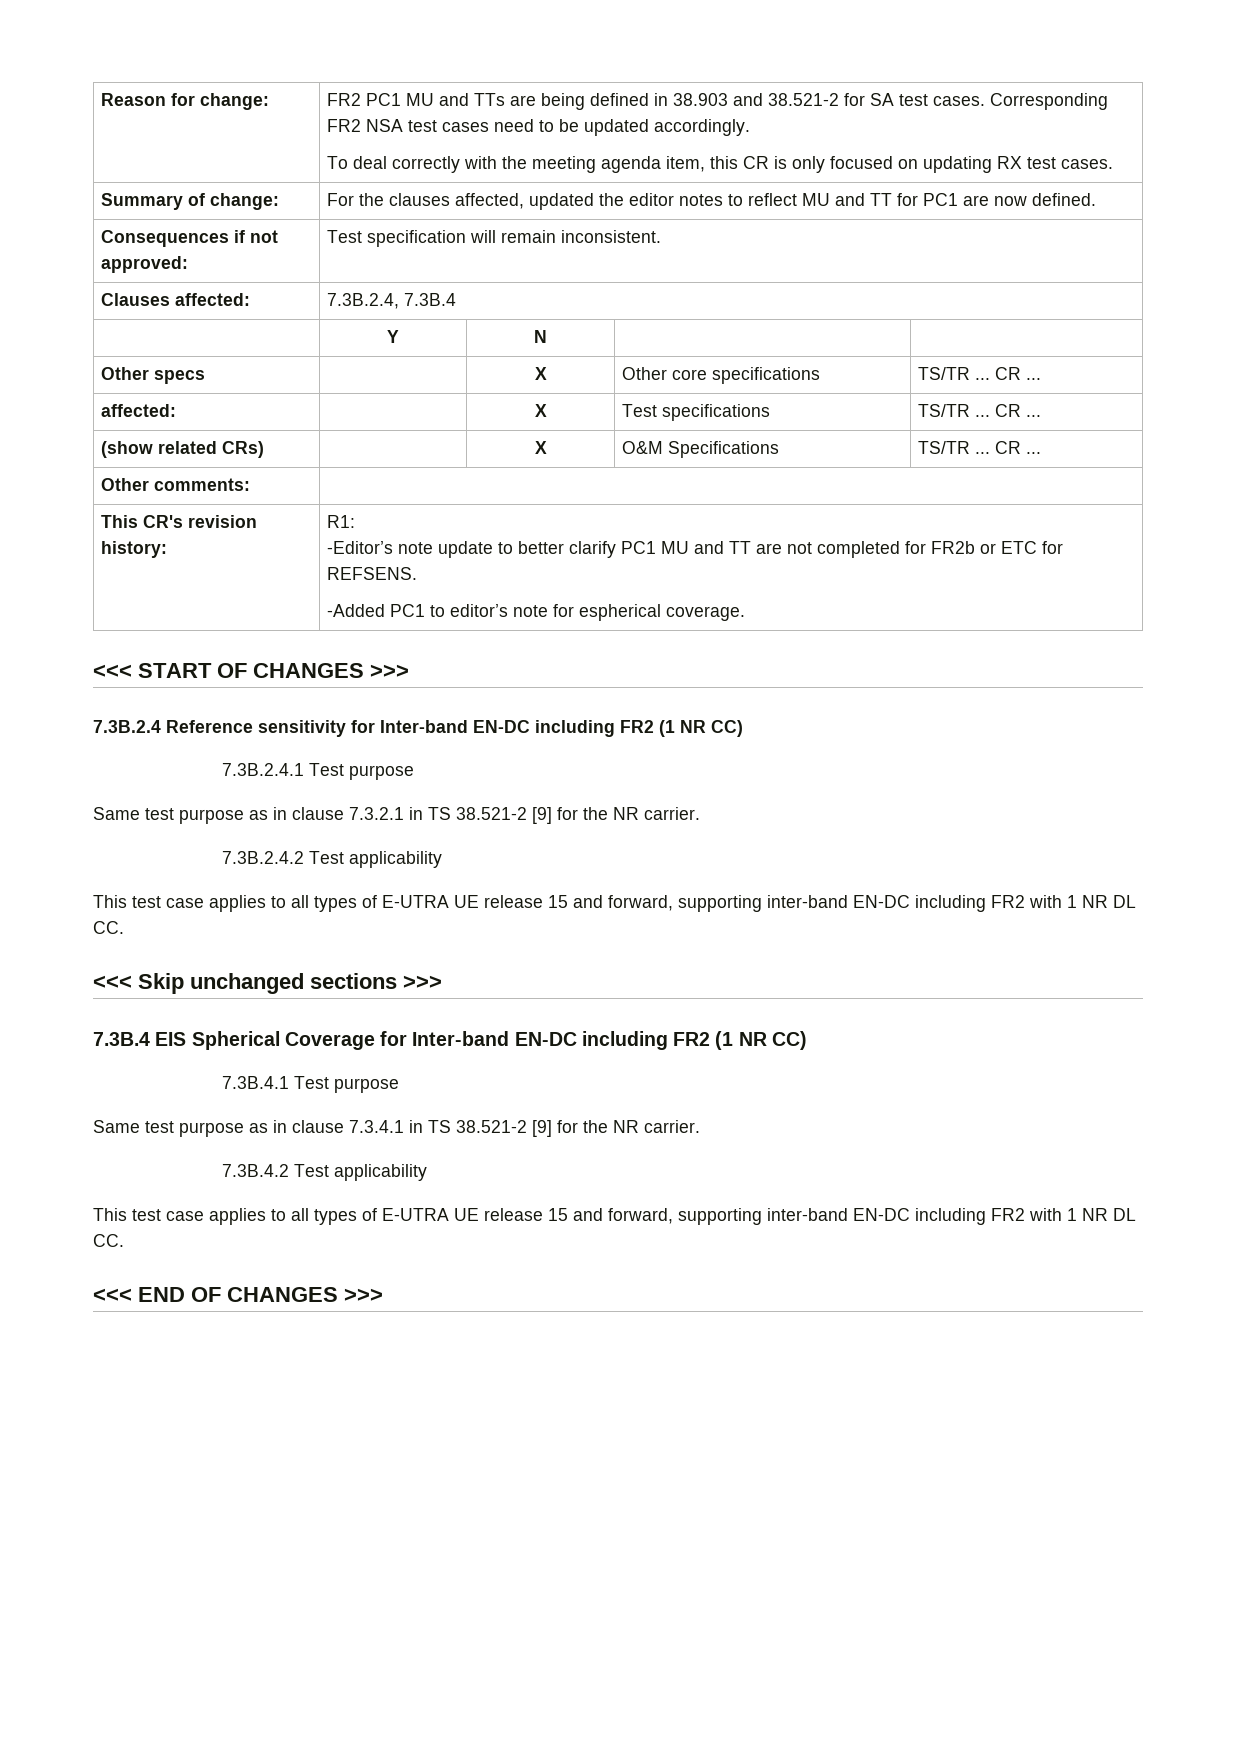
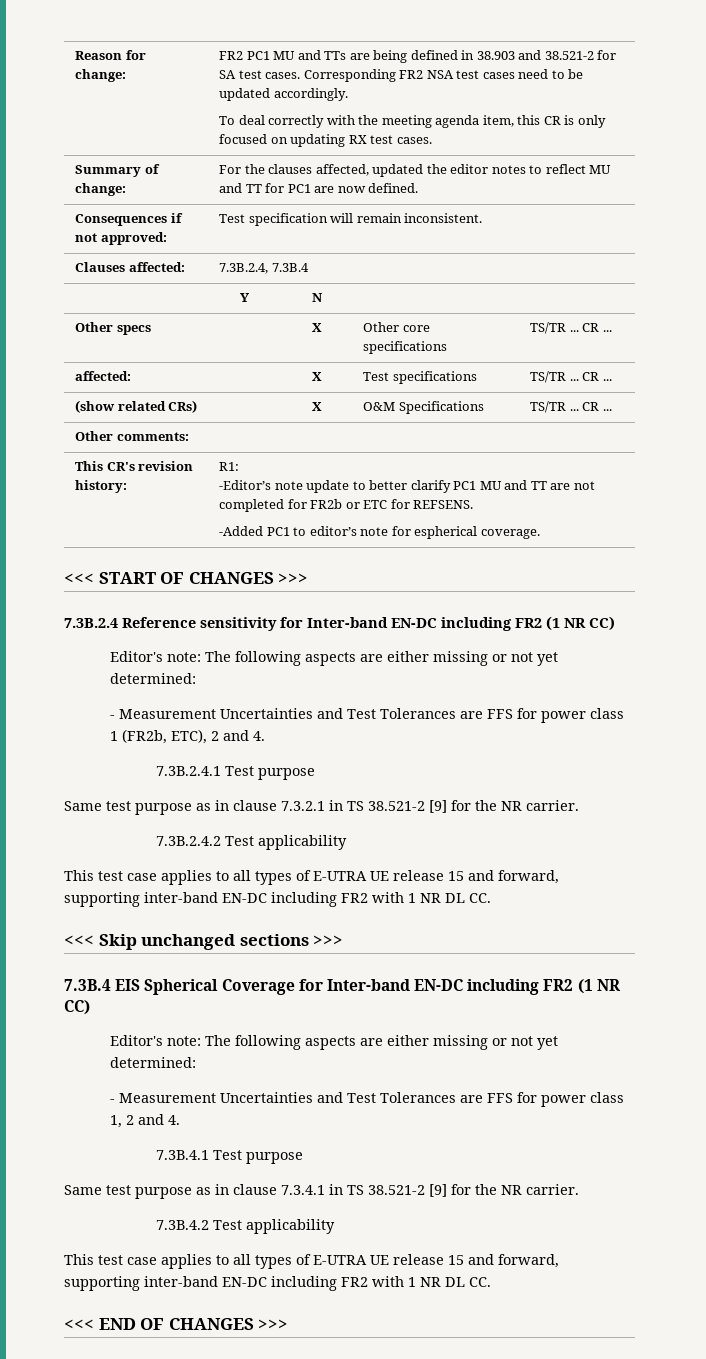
  7.3B.2.4 Reference sensitivity for Inter-band EN-DC including FR2 (1 NR CC)
+ Editor's note: The following aspects are either missing or not yet determined:
+ - Measurement Uncertainties and Test Tolerances are FFS for power class 1 (FR2b, ETC), 2 and 4.
  7.3B.4 EIS Spherical Coverage for Inter-band EN-DC including FR2 (1 NR CC)
+ Editor's note: The following aspects are either missing or not yet determined:
+ - Measurement Uncertainties and Test Tolerances are FFS for power class 1, 2 and 4.

